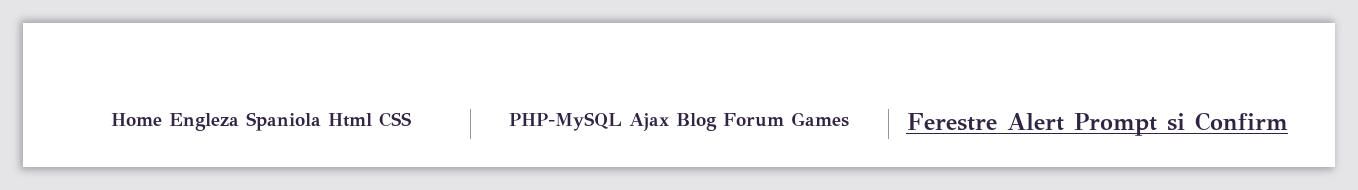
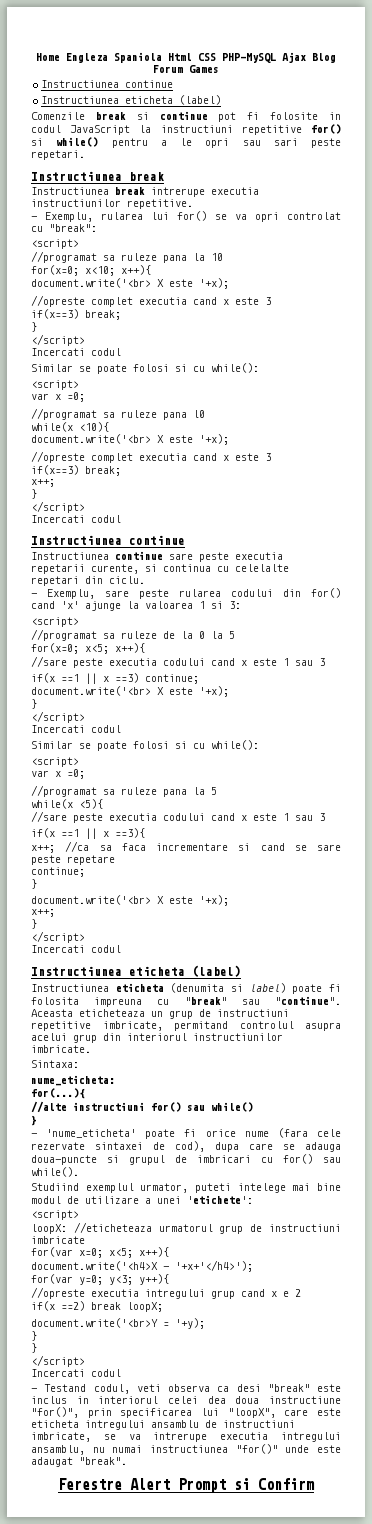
  Home Engleza Spaniola Html CSS PHP-MySQL Ajax Blog Forum Games
+ Instructiunea continue
+ Instructiunea eticheta (label)
+ Comenzile break si continue pot fi folosite in codul JavaScript la instructiuni repetitive for() si while() pentru a le opri sau sari peste repetari.
+ Instructiunea break
+ Instructiunea break intrerupe executia instructiunilor repetitive.
+ - Exemplu, rularea lui for() se va opri controlat cu "break":
+ <script>
+ //programat sa ruleze pana la 10
+ for(x=0; x<10; x++){
+ document.write('<br> X este '+x);
+ //opreste complet executia cand x este 3
+ if(x==3) break;
+ }
+ </script>
+ Incercati codul
+ Similar se poate folosi si cu while():
+ <script>
+ var x =0;
+ //programat sa ruleze pana l0
+ while(x <10){
+ document.write('<br> X este '+x);
+ //opreste complet executia cand x este 3
+ if(x==3) break;
+ x++;
+ }
+ </script>
+ Incercati codul
+ Instructiunea continue
+ Instructiunea continue sare peste executia repetarii curente, si continua cu celelalte repetari din ciclu.
+ - Exemplu, sare peste rularea codului din for() cand 'x' ajunge la valoarea 1 si 3:
+ <script>
+ //programat sa ruleze de la 0 la 5
+ for(x=0; x<5; x++){
+ //sare peste executia codului cand x este 1 sau 3
+ if(x ==1 || x ==3) continue;
+ document.write('<br> X este '+x);
+ }
+ </script>
+ Incercati codul
+ Similar se poate folosi si cu while():
+ <script>
+ var x =0;
+ //programat sa ruleze pana la 5
+ while(x <5){
+ //sare peste executia codului cand x este 1 sau 3
+ if(x ==1 || x ==3){
+ x++; //ca sa faca incrementare si cand se sare peste repetare
+ continue;
+ }
+ document.write('<br> X este '+x);
+ x++;
+ }
+ </script>
+ Incercati codul
+ Instructiunea eticheta (label)
+ Instructiunea eticheta (denumita si label) poate fi folosita impreuna cu "break" sau "continue". Aceasta eticheteaza un grup de instructiuni repetitive imbricate, permitand controlul asupra acelui grup din interiorul instructiunilor imbricate.
+ Sintaxa:
+ nume_eticheta:
+ for(...){
+ //alte instructiuni for() sau while()
+ }
+ - 'nume_eticheta' poate fi orice nume (fara cele rezervate sintaxei de cod), dupa care se adauga doua-puncte si grupul de imbricari cu for() sau while().
+ Studiind exemplul urmator, puteti intelege mai bine modul de utilizare a unei 'etichete':
+ <script>
+ loopX: //eticheteaza urmatorul grup de instructiuni imbricate
+ for(var x=0; x<5; x++){
+ document.write('<h4>X - '+x+'</h4>');
+ for(var y=0; y<3; y++){
+ //opreste executia intregului grup cand x e 2
+ if(x ==2) break loopX;
+ document.write('<br>Y = '+y);
+ }
+ }
+ </script>
+ Incercati codul
+ - Testand codul, veti observa ca desi "break" este inclus in interiorul celei dea doua instructiune "for()", prin specificarea lui "loopX", care este eticheta intregului ansamblu de instructiuni imbricate, se va intrerupe executia intregului ansamblu, nu numai instructiunea "for()" unde este adaugat "break".

